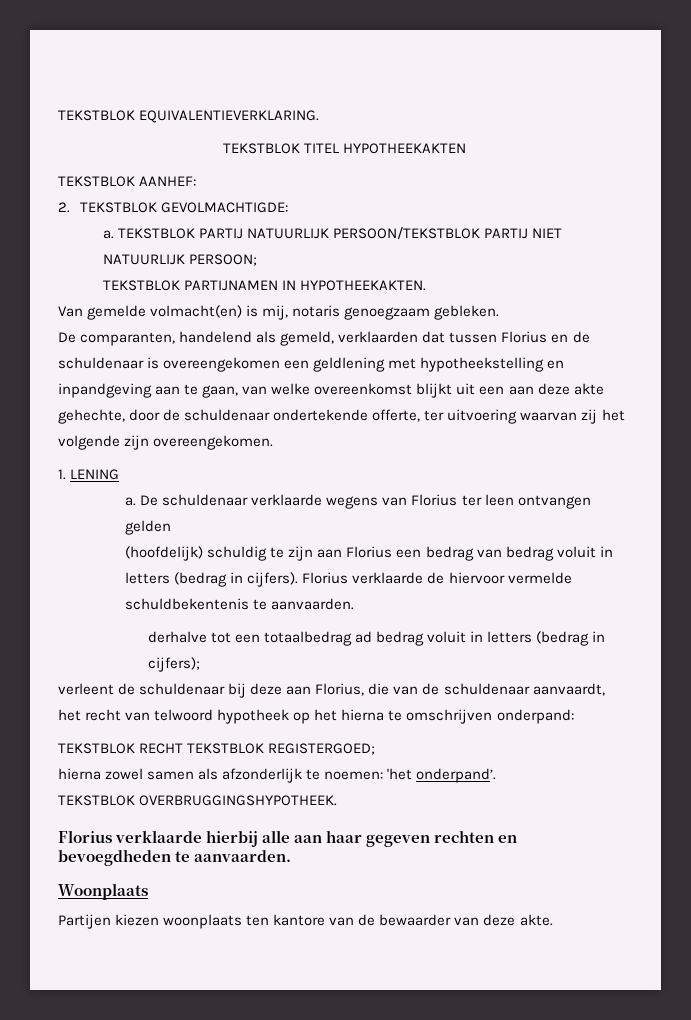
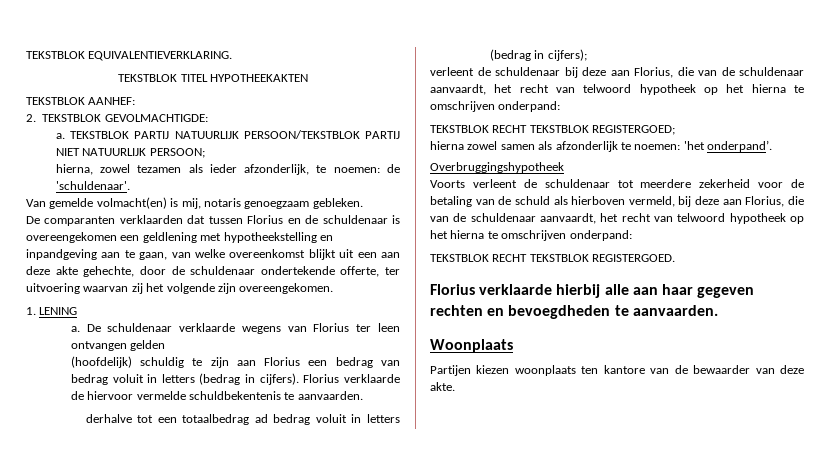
- TEKSTBLOK PARTIJNAMEN IN HYPOTHEEKAKTEN.
+ hierna, zowel tezamen als ieder afzonderlijk, te noemen: de 'schuldenaar'.
- De comparanten, handelend als gemeld, verklaarden dat tussen Florius en de schuldenaar is overeengekomen een geldlening met hypotheekstelling en inpandgeving aan te gaan, van welke overeenkomst blijkt uit een aan deze akte gehechte, door de schuldenaar ondertekende offerte, ter uitvoering waarvan zij het volgende zijn overeengekomen.
+ De comparanten verklaarden dat tussen Florius en de schuldenaar is overeengekomen een geldlening met hypotheekstelling en inpandgeving aan te gaan, van welke overeenkomst blijkt uit een aan deze akte gehechte, door de schuldenaar ondertekende offerte, ter uitvoering waarvan zij het volgende zijn overeengekomen.
- TEKSTBLOK OVERBRUGGINGSHYPOTHEEK.
+ Overbruggingshypotheek
+ Voorts verleent de schuldenaar tot meerdere zekerheid voor de betaling van de schuld als hierboven vermeld, bij deze aan Florius, die van de schuldenaar aanvaardt, het recht van telwoord hypotheek op het hierna te omschrijven onderpand:
+ TEKSTBLOK RECHT TEKSTBLOK REGISTERGOED.

